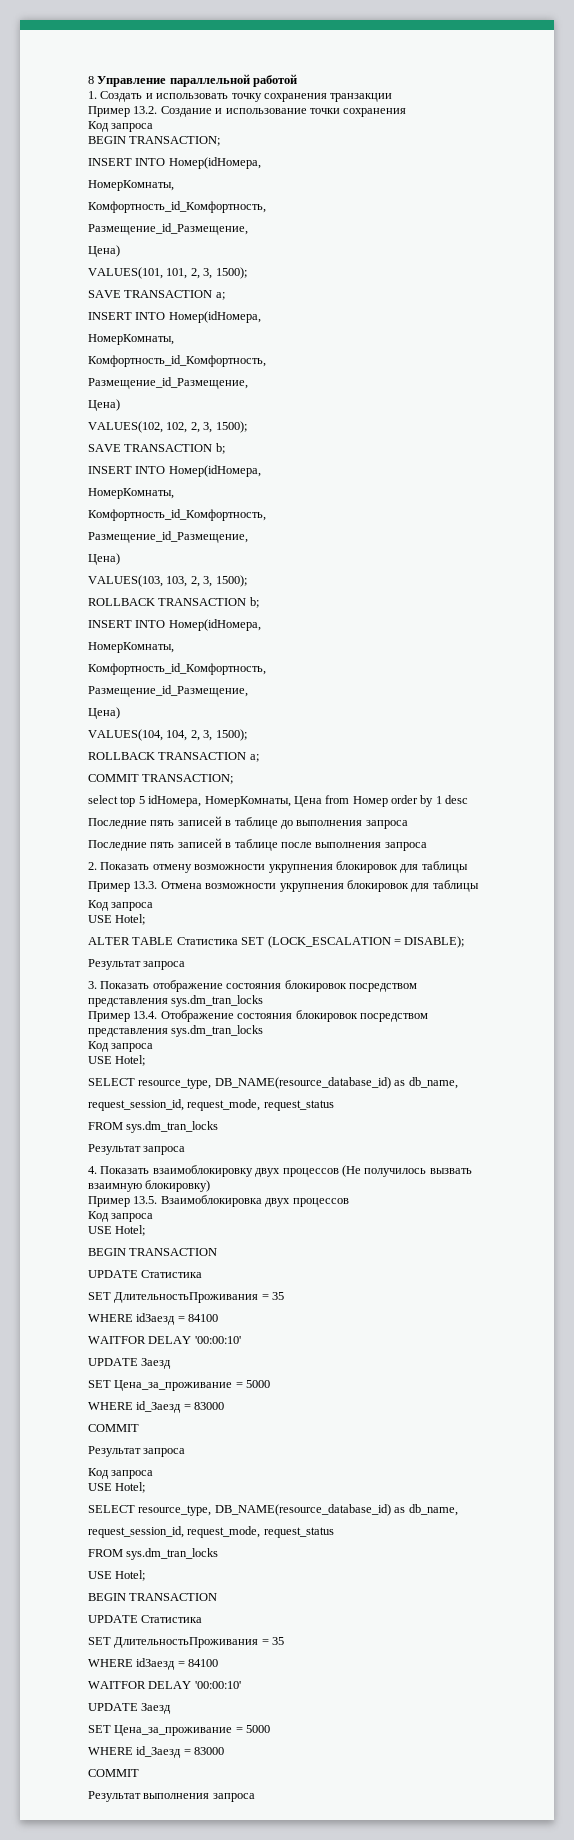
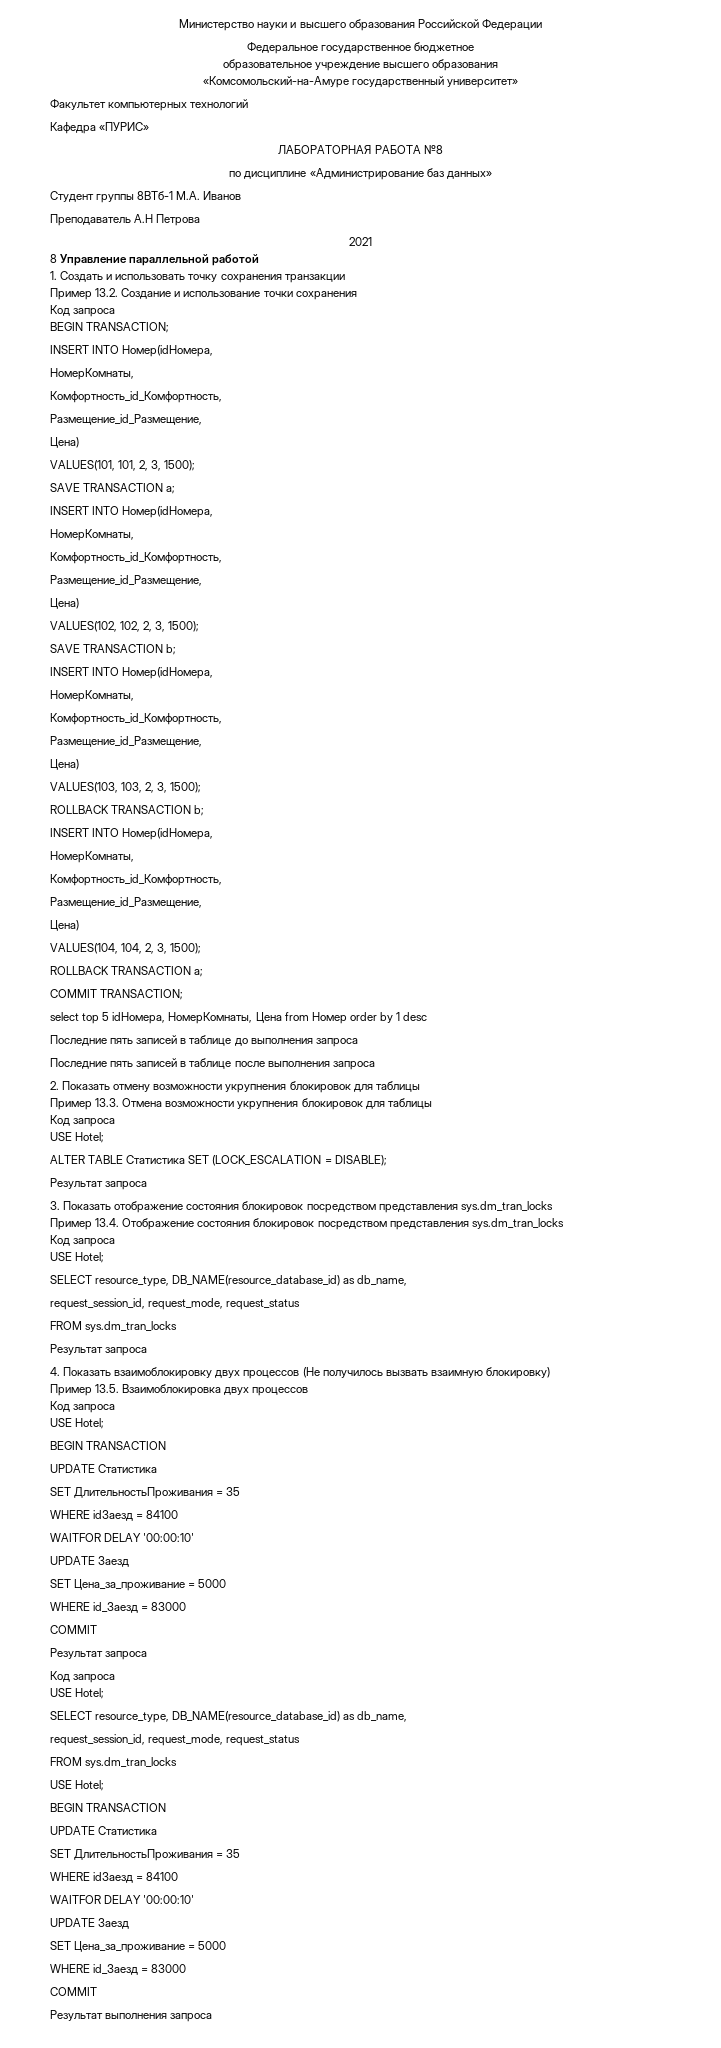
+ Министерство науки и высшего образования Российской Федерации
+ Федеральное государственное бюджетное
+ образовательное учреждение высшего образования
+ «Комсомольский-на-Амуре государственный университет»
+ Факультет компьютерных технологий
+ Кафедра «ПУРИС»
+ ЛАБОРАТОРНАЯ РАБОТА №8
+ по дисциплине «Администрирование баз данных»
+ Студент группы 8ВТб-1 М.А. Иванов
+ Преподаватель А.Н Петрова
+ 2021

